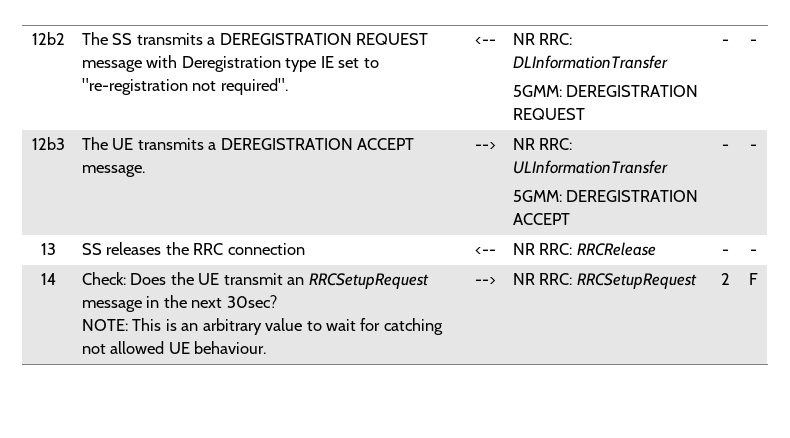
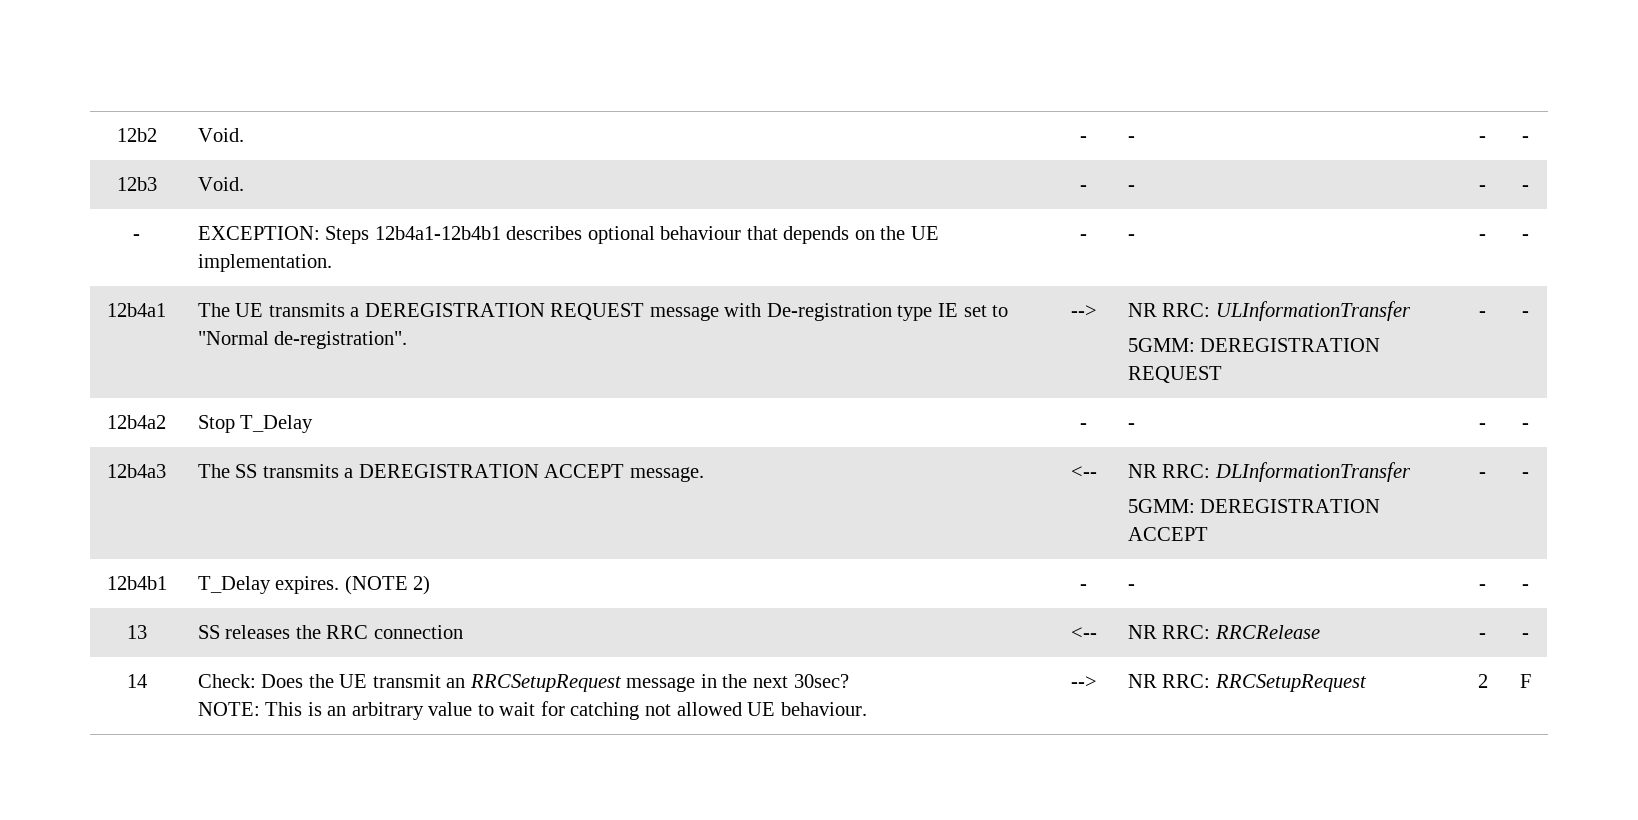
- 12b2 | The SS transmits a DEREGISTRATION REQUEST message with Deregistration type IE set to "re-registration not required". | <-- | NR RRC: DLInformationTransfer
+ 12b2 | Void. | - | - | - | -
+ 12b3 | Void. | - | - | - | -
+ - | EXCEPTION: Steps 12b4a1-12b4b1 describes optional behaviour that depends on the UE implementation. | - | - | - | -
+ 12b4a1 | The UE transmits a DEREGISTRATION REQUEST message with De-registration type IE set to "Normal de-registration". | --> | NR RRC: ULInformationTransfer
  5GMM: DEREGISTRATION REQUEST | - | -
- 12b3 | The UE transmits a DEREGISTRATION ACCEPT message. | --> | NR RRC: ULInformationTransfer
+ 12b4a2 | Stop T_Delay | - | - | - | -
+ 12b4a3 | The SS transmits a DEREGISTRATION ACCEPT message. | <-- | NR RRC: DLInformationTransfer
  5GMM: DEREGISTRATION ACCEPT | - | -
+ 12b4b1 | T_Delay expires. (NOTE 2) | - | - | - | -

